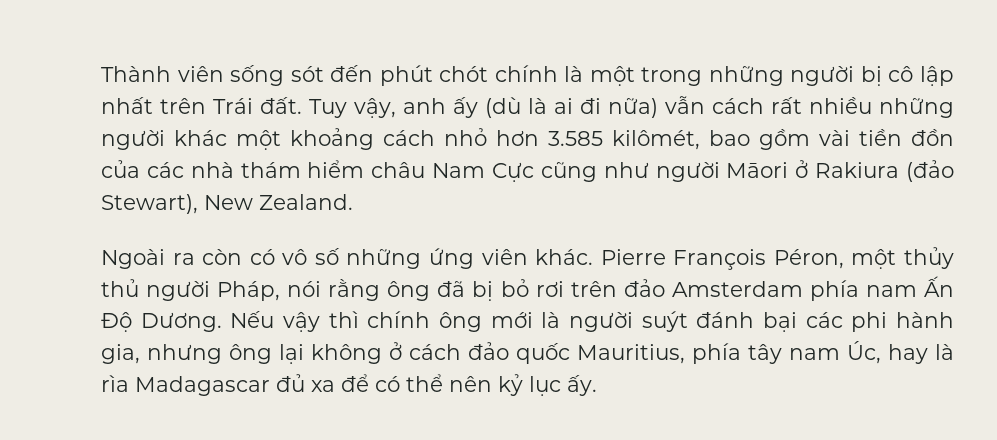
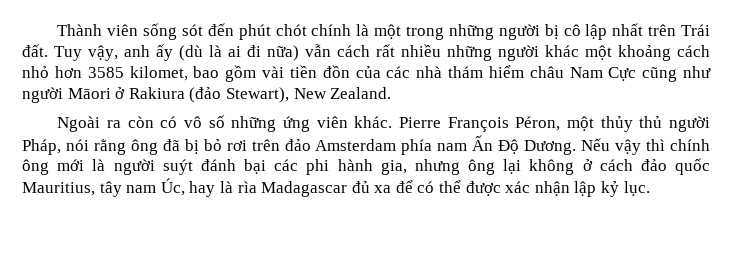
- Tuy vậy, anh ấy (dù là ai đi nữa) vẫn cách rất nhiều những người khác một khoảng cách nhỏ hơn 3.585 kilômét, bao gồm vài tiền đồn của các nhà thám hiểm châu Nam Cực cũng như người Māori ở Rakiura (đảo Stewart), New Zealand.
+ Tuy vậy, anh ấy (dù là ai đi nữa) vẫn cách rất nhiều những người khác một khoảng cách nhỏ hơn 3585 kilomet, bao gồm vài tiền đồn của các nhà thám hiểm châu Nam Cực cũng như người Māori ở Rakiura (đảo Stewart), New Zealand.
- Nếu vậy thì chính ông mới là người suýt đánh bại các phi hành gia, nhưng ông lại không ở cách đảo quốc Mauritius, phía tây nam Úc, hay là rìa Madagascar đủ xa để có thể nên kỷ lục ấy.
+ Nếu vậy thì chính ông mới là người suýt đánh bại các phi hành gia, nhưng ông lại không ở cách đảo quốc Mauritius, tây nam Úc, hay là rìa Madagascar đủ xa để có thể được xác nhận lập kỷ lục.

